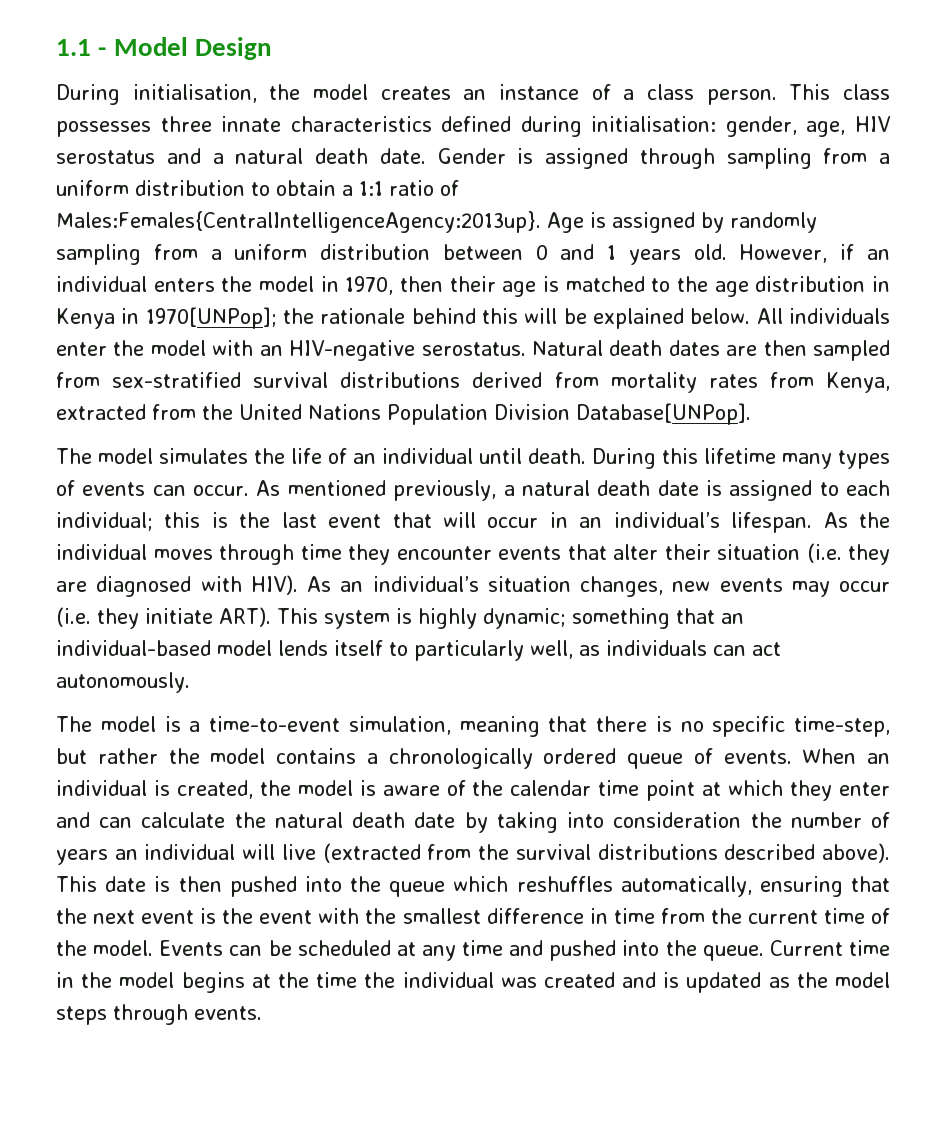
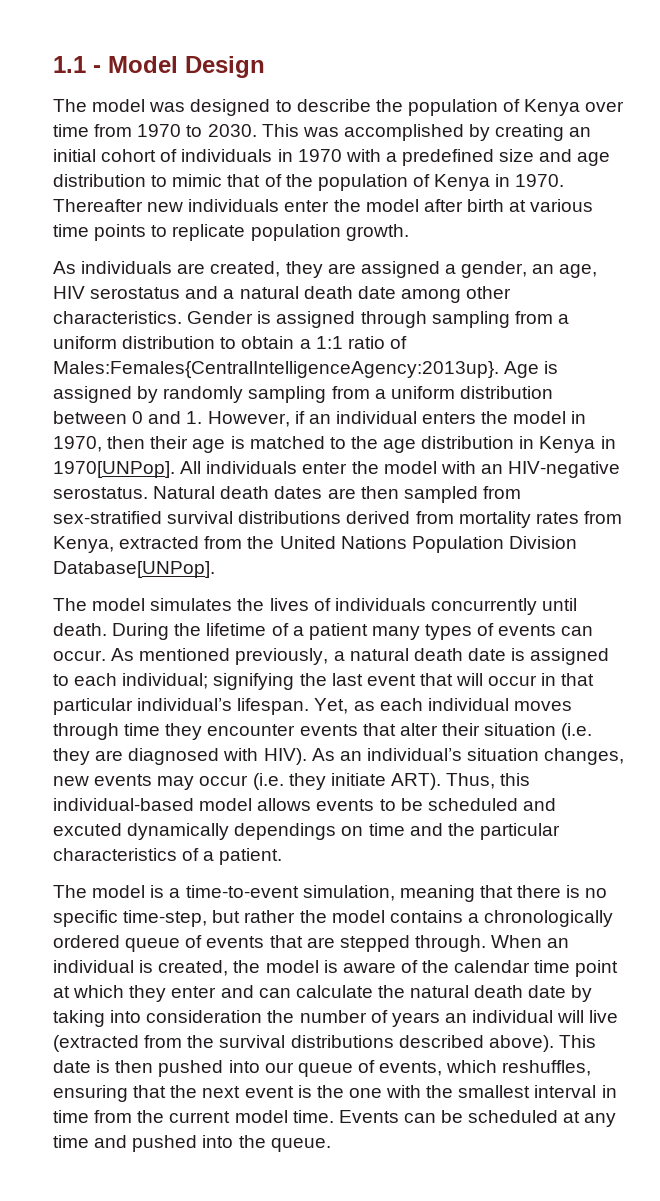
- During initialisation, the model creates an instance of a class person. This class possesses three innate characteristics defined during initialisation: gender, age, HIV serostatus and a natural death date.
+ The model was designed to describe the population of Kenya over time from 1970 to 2030. This was accomplished by creating an initial cohort of individuals in 1970 with a predefined size and age distribution to mimic that of the population of Kenya in 1970. Thereafter new individuals enter the model after birth at various time points to replicate population growth.
+ As individuals are created, they are assigned a gender, an age, HIV serostatus and a natural death date among other characteristics.
- Age is assigned by randomly sampling from a uniform distribution between 0 and 1 years old. However, if an individual enters the model in 1970, then their age is matched to the age distribution in Kenya in 1970[UNPop]; the rationale behind this will be explained below.
+ Age is assigned by randomly sampling from a uniform distribution between 0 and 1. However, if an individual enters the model in 1970, then their age is matched to the age distribution in Kenya in 1970[UNPop].
- The model simulates the life of an individual until death. During this lifetime many types of events can occur.
+ The model simulates the lives of individuals concurrently until death. During the lifetime of a patient many types of events can occur.
- As mentioned previously, a natural death date is assigned to each individual; this is the last event that will occur in an individual’s lifespan. As the individual moves through time they encounter events that alter their situation (i.e. they are diagnosed with HIV).
+ As mentioned previously, a natural death date is assigned to each individual; signifying the last event that will occur in that particular individual’s lifespan. Yet, as each individual moves through time they encounter events that alter their situation (i.e. they are diagnosed with HIV).
- This system is highly dynamic; something that an individual-based model lends itself to particularly well, as individuals can act autonomously.
+ Thus, this individual-based model allows events to be scheduled and excuted dynamically dependings on time and the particular characteristics of a patient.
- The model is a time-to-event simulation, meaning that there is no specific time-step, but rather the model contains a chronologically ordered queue of events.
+ The model is a time-to-event simulation, meaning that there is no specific time-step, but rather the model contains a chronologically ordered queue of events that are stepped through.
- This date is then pushed into the queue which reshuffles automatically, ensuring that the next event is the event with the smallest difference in time from the current time of the model.
+ This date is then pushed into our queue of events, which reshuffles, ensuring that the next event is the one with the smallest interval in time from the current model time.
- Current time in the model begins at the time the individual was created and is updated as the model steps through events.

